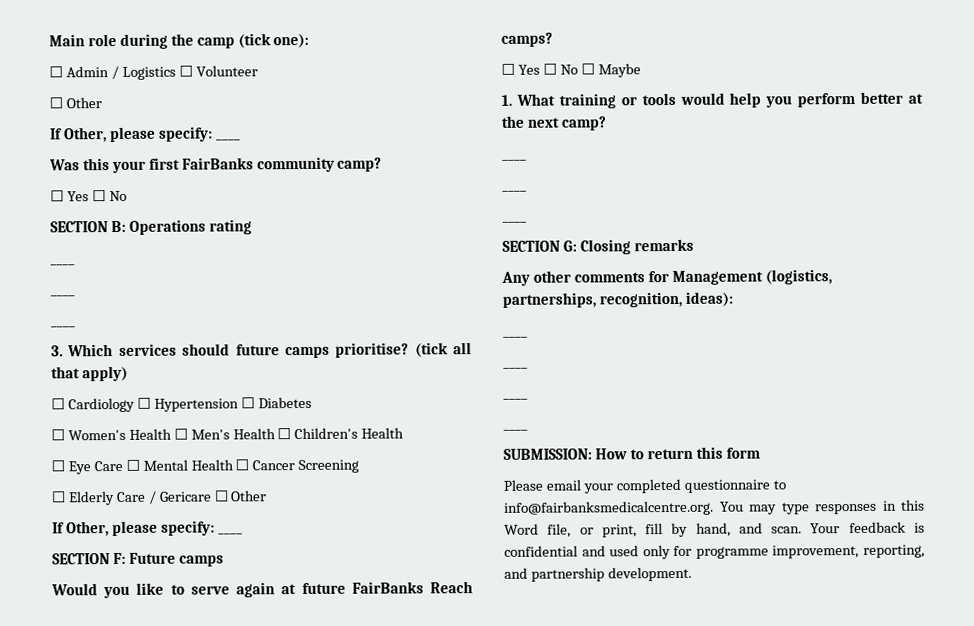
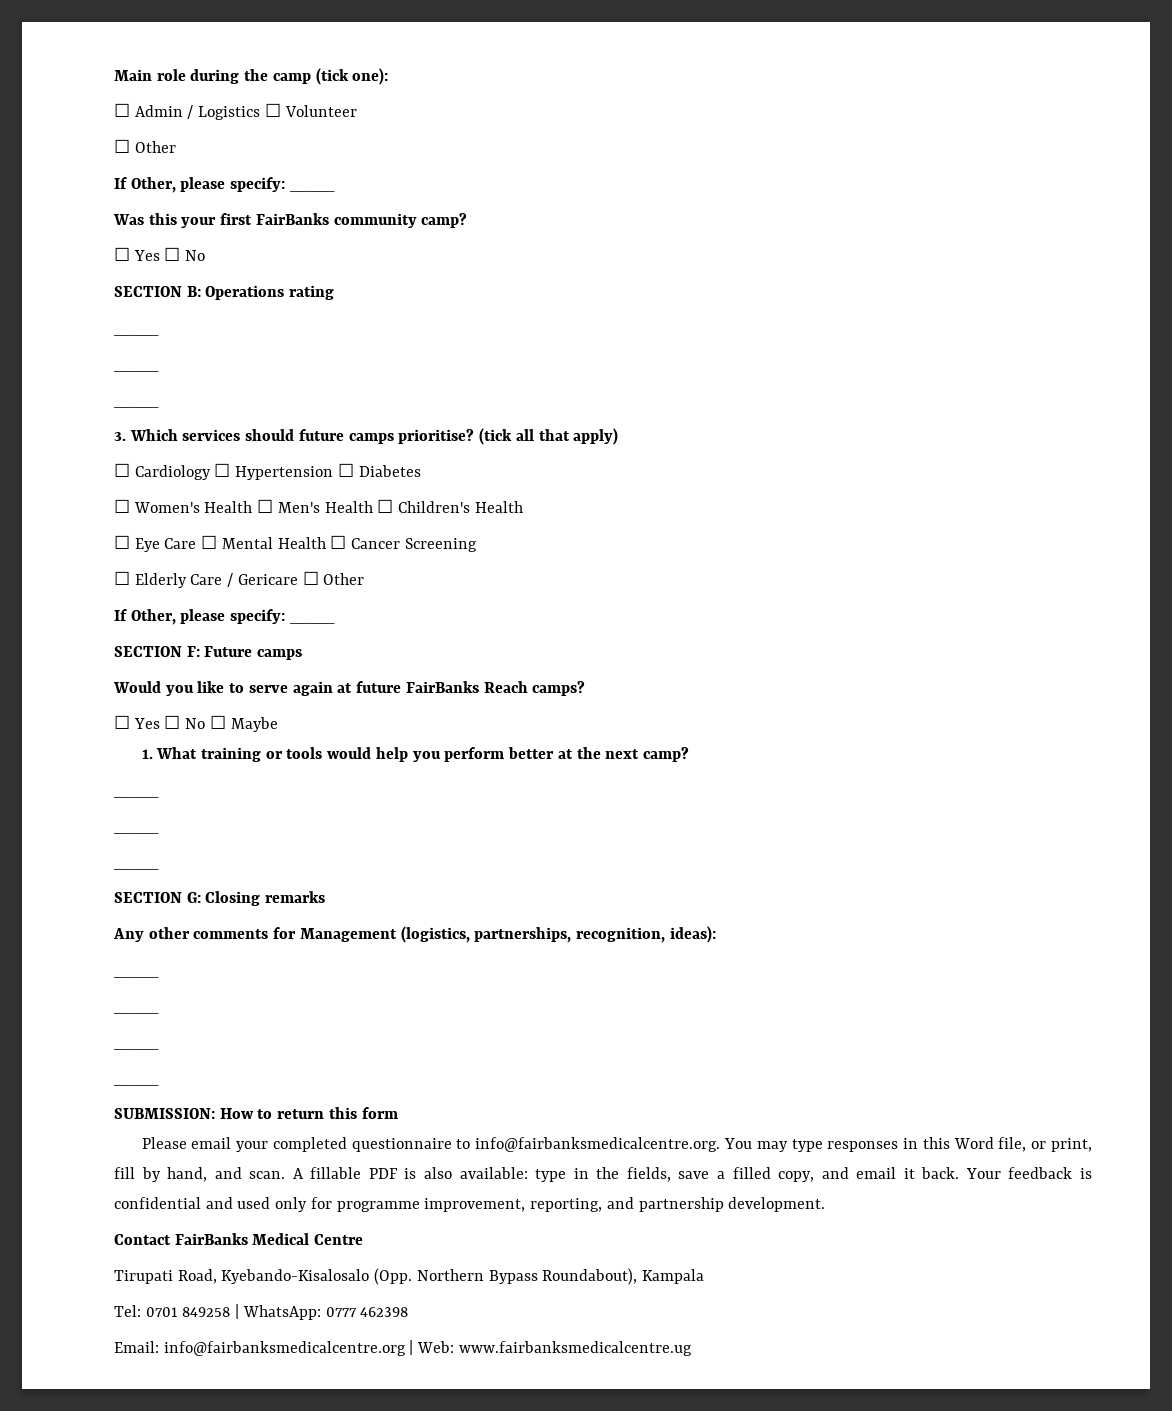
+ A fillable PDF is also available: type in the fields, save a filled copy, and email it back.
+ Contact FairBanks Medical Centre
+ Tirupati Road, Kyebando-Kisalosalo (Opp. Northern Bypass Roundabout), Kampala
+ Tel: 0701 849258 | WhatsApp: 0777 462398
+ Email: info@fairbanksmedicalcentre.org | Web: www.fairbanksmedicalcentre.ug

